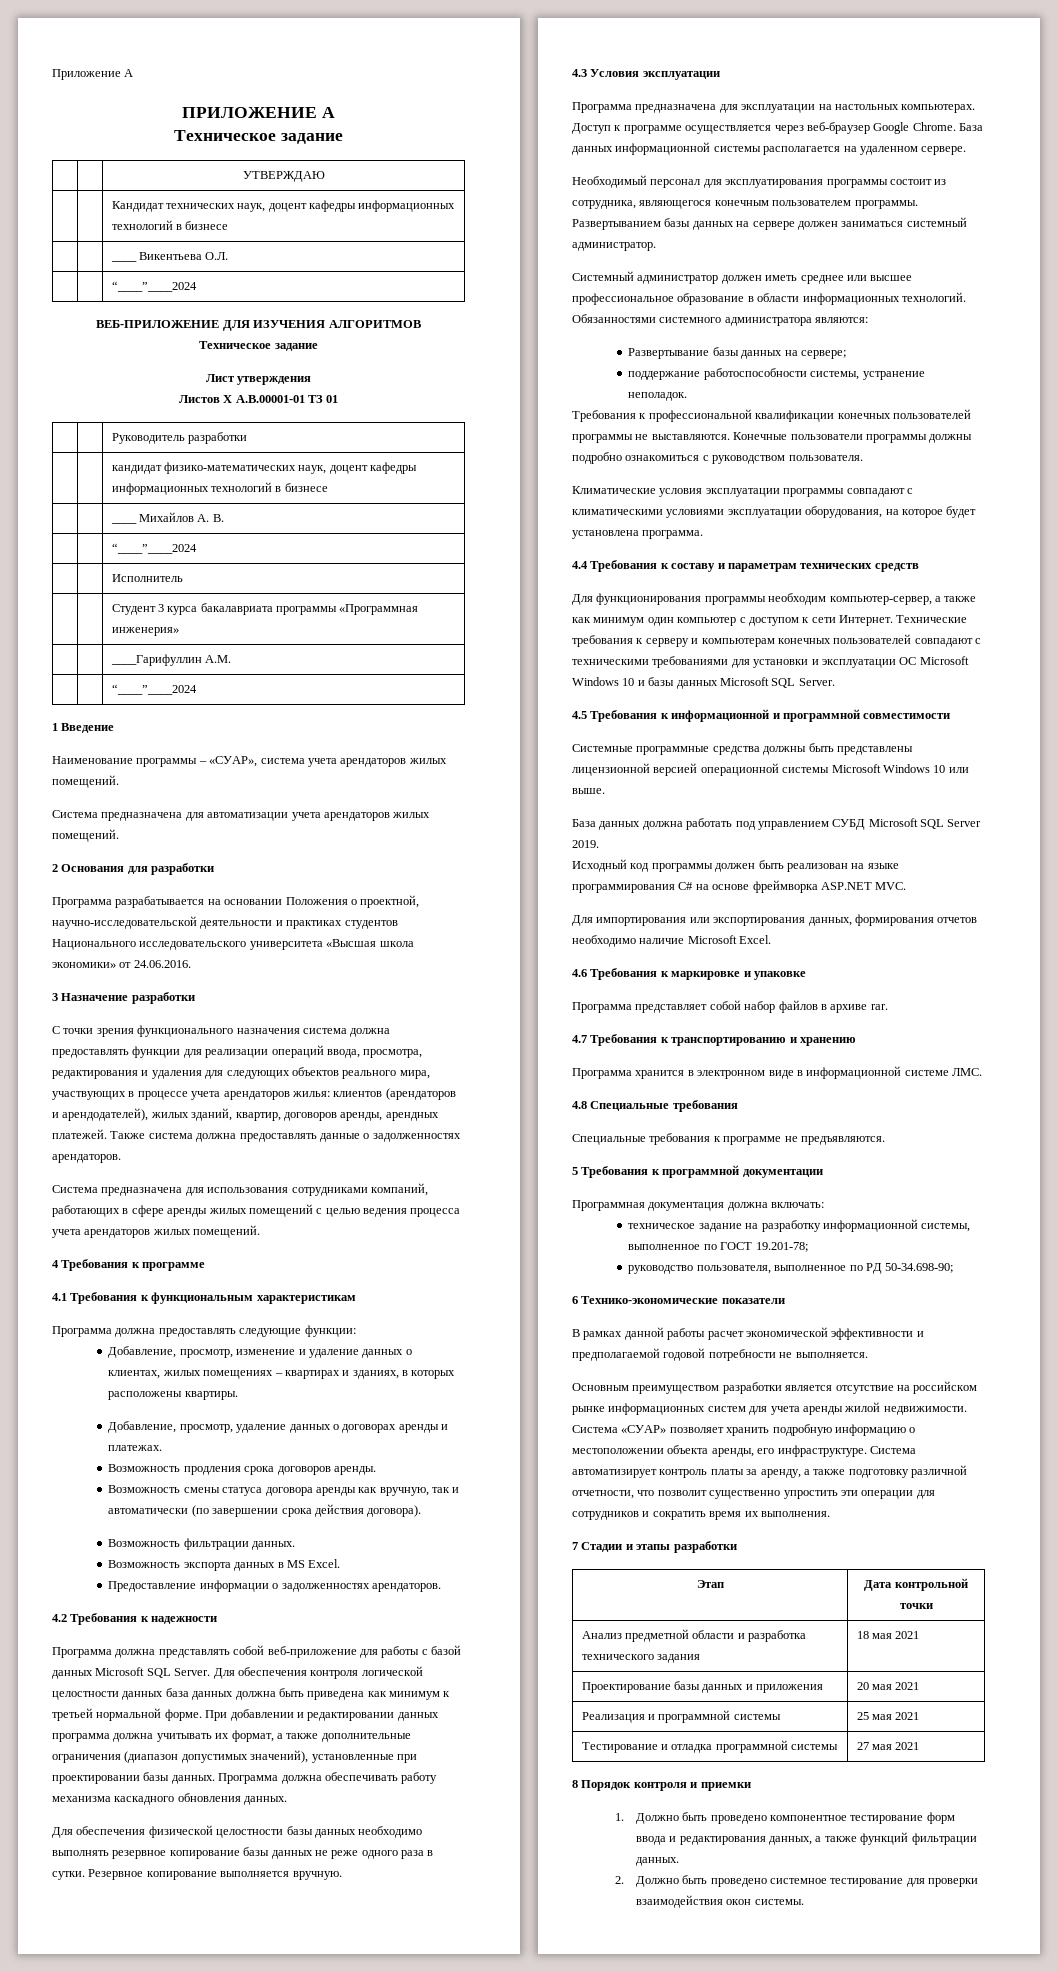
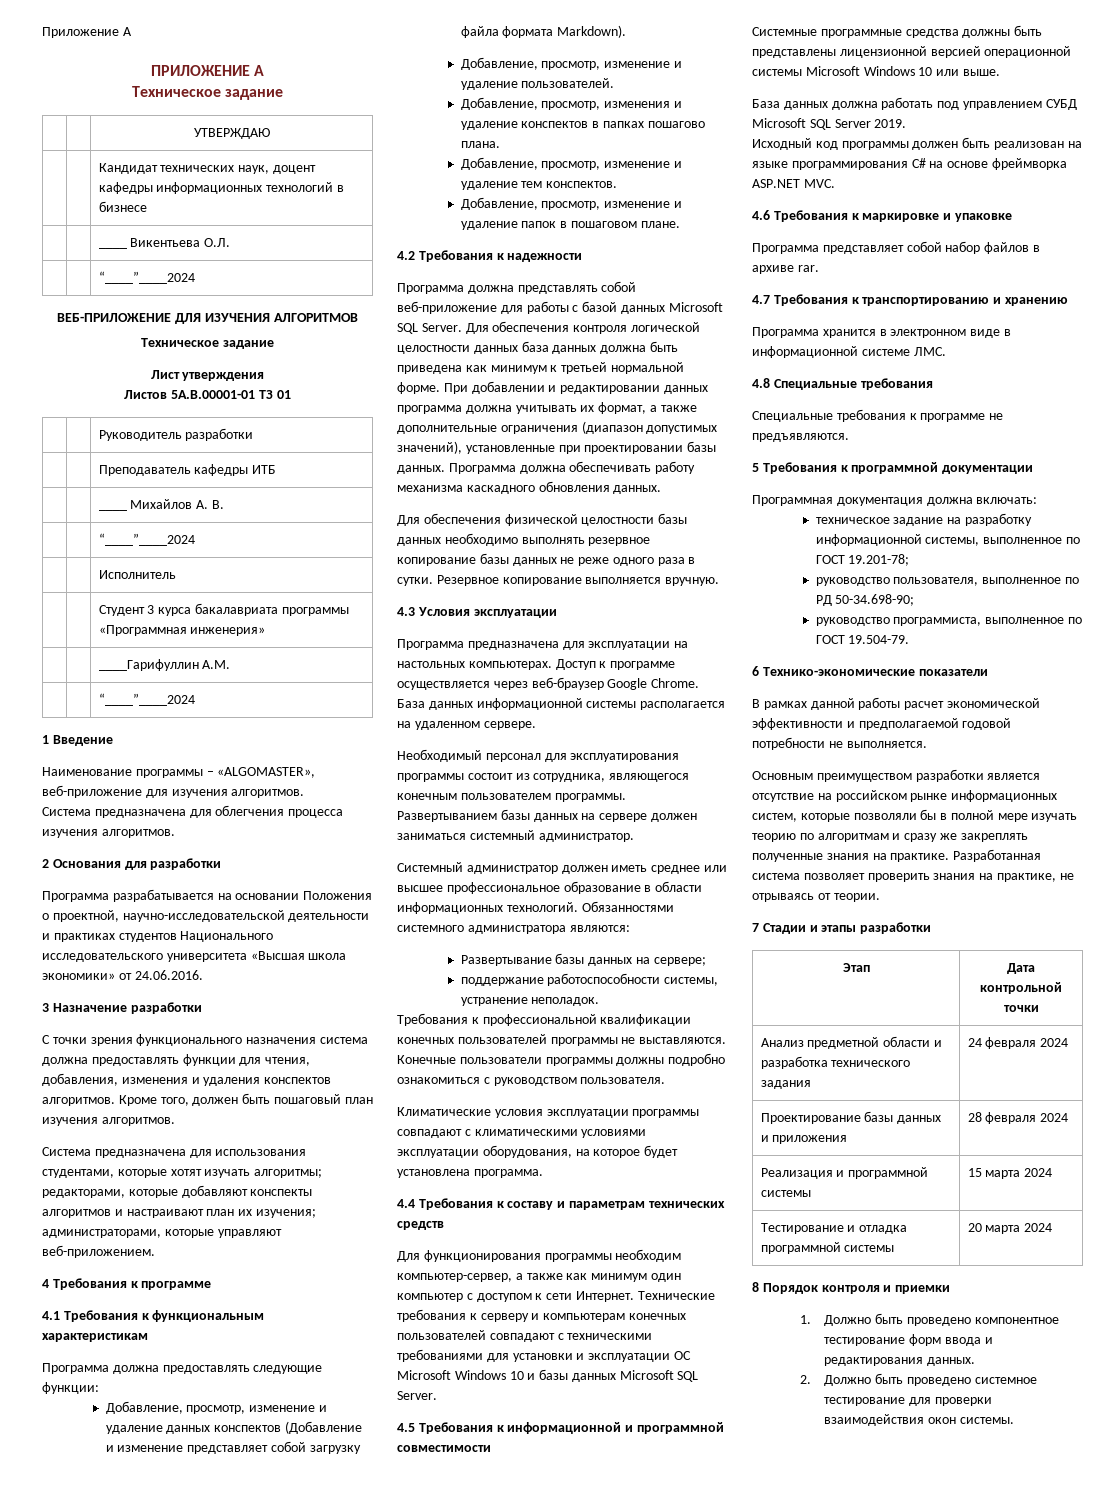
- Листов Х А.В.00001-01 ТЗ 01
+ Листов 5А.В.00001-01 ТЗ 01
- | | кандидат физико-математических наук, доцент кафедры информационных технологий в бизнесе
+ | | Преподаватель кафедры ИТБ
- Наименование программы – «СУАР», система учета арендаторов жилых помещений.
- Система предназначена для автоматизации учета арендаторов жилых помещений.
+ Наименование программы – «ALGOMASTER», веб-приложение для изучения алгоритмов.
+ Система предназначена для облегчения процесса изучения алгоритмов.
- С точки зрения функционального назначения система должна предоставлять функции для реализации операций ввода, просмотра, редактирования и удаления для следующих объектов реального мира, участвующих в процессе учета арендаторов жилья: клиентов (арендаторов и арендодателей), жилых зданий, квартир, договоров аренды, арендных платежей. Также система должна предоставлять данные о задолженностях арендаторов.
- Система предназначена для использования сотрудниками компаний, работающих в сфере аренды жилых помещений с целью ведения процесса учета арендаторов жилых помещений.
+ С точки зрения функционального назначения система должна предоставлять функции для чтения, добавления, изменения и удаления конспектов алгоритмов. Кроме того, должен быть пошаговый план изучения алгоритмов.
+ Система предназначена для использования студентами, которые хотят изучать алгоритмы; редакторами, которые добавляют конспекты алгоритмов и настраивают план их изучения; администраторами, которые управляют веб-приложением.
- Добавление, просмотр, изменение и удаление данных о клиентах, жилых помещениях – квартирах и зданиях, в которых расположены квартиры.
- Добавление, просмотр, удаление данных о договорах аренды и платежах.
- Возможность продления срока договоров аренды.
- Возможность смены статуса договора аренды как вручную, так и автоматически (по завершении срока действия договора).
- Возможность фильтрации данных.
- Возможность экспорта данных в MS Excel.
- Предоставление информации о задолженностях арендаторов.
+ Добавление, просмотр, изменение и удаление данных конспектов (Добавление и изменение представляет собой загрузку файла формата Markdown).
+ Добавление, просмотр, изменение и удаление пользователей.
+ Добавление, просмотр, изменения и удаление конспектов в папках пошагово плана.
+ Добавление, просмотр, изменение и удаление тем конспектов.
+ Добавление, просмотр, изменение и удаление папок в пошаговом плане.
- Для импортирования или экспортирования данных, формирования отчетов необходимо наличие Microsoft Excel.
+ руководство программиста, выполненное по ГОСТ 19.504-79.
- Основным преимуществом разработки является отсутствие на российском рынке информационных систем для учета аренды жилой недвижимости. Система «СУАР» позволяет хранить подробную информацию о местоположении объекта аренды, его инфраструктуре. Система автоматизирует контроль платы за аренду, а также подготовку различной отчетности, что позволит существенно упростить эти операции для сотрудников и сократить время их выполнения.
+ Основным преимуществом разработки является отсутствие на российском рынке информационных систем, которые позволяли бы в полной мере изучать теорию по алгоритмам и сразу же закреплять полученные знания на практике. Разработанная система позволяет проверить знания на практике, не отрываясь от теории.
- Анализ предметной области и разработка технического задания | 18 мая 2021
+ Анализ предметной области и разработка технического задания | 24 февраля 2024
- Проектирование базы данных и приложения | 20 мая 2021
+ Проектирование базы данных и приложения | 28 февраля 2024
- Реализация и программной системы | 25 мая 2021
+ Реализация и программной системы | 15 марта 2024
- Тестирование и отладка программной системы | 27 мая 2021
+ Тестирование и отладка программной системы | 20 марта 2024
- 1. Должно быть проведено компонентное тестирование форм ввода и редактирования данных, а также функций фильтрации данных.
+ 1. Должно быть проведено компонентное тестирование форм ввода и редактирования данных.

